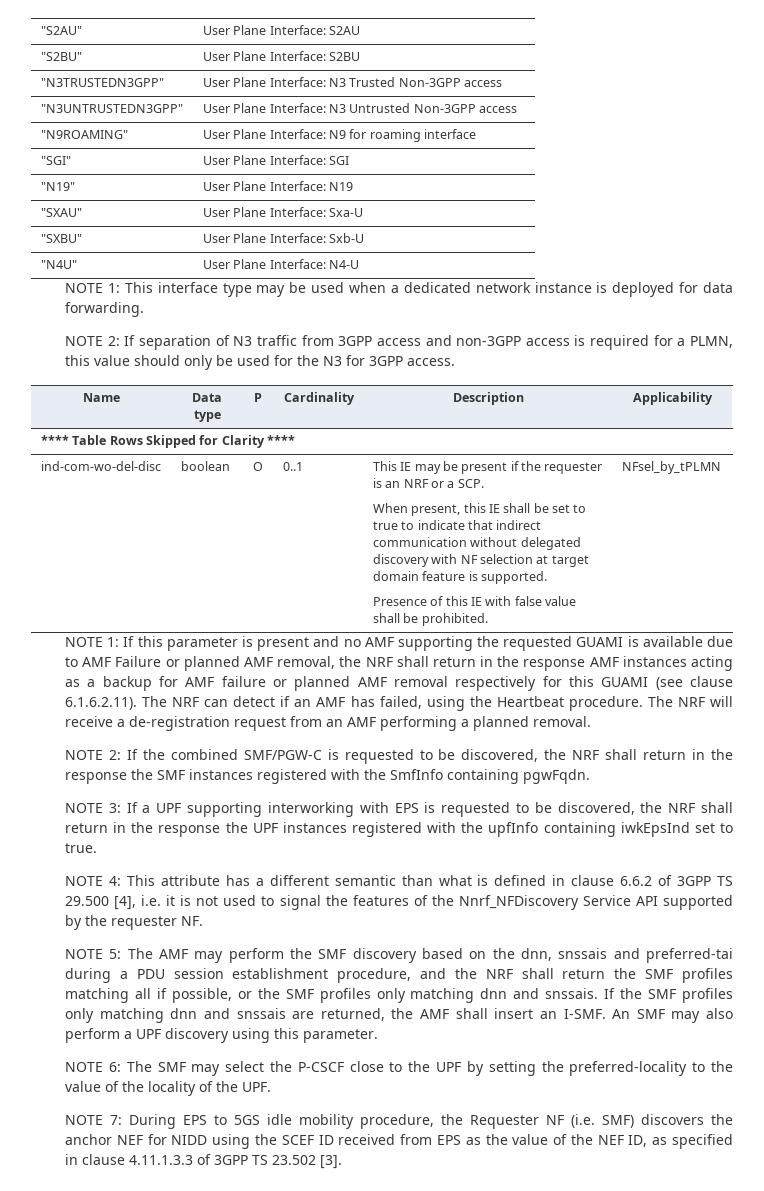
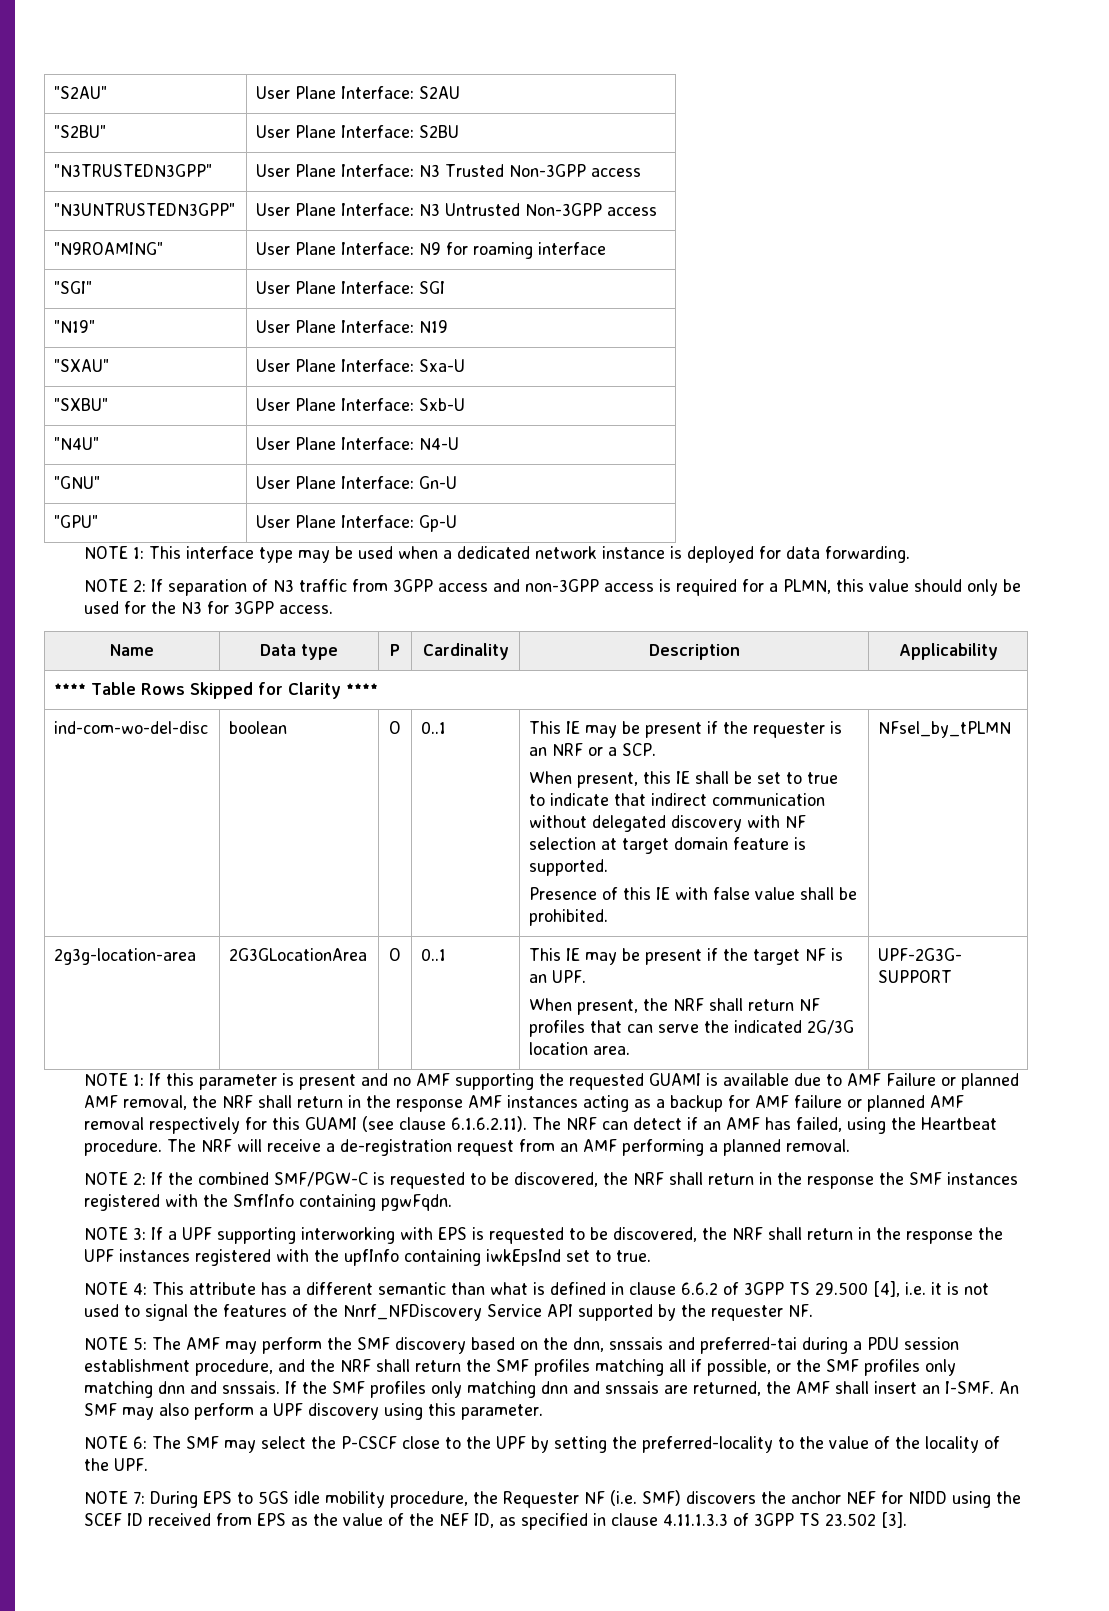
+ "GNU" | User Plane Interface: Gn-U
+ "GPU" | User Plane Interface: Gp-U
+ 2g3g-location-area | 2G3GLocationArea | O | 0..1 | This IE may be present if the target NF is an UPF.
+ When present, the NRF shall return NF profiles that can serve the indicated 2G/3G location area. | UPF-2G3G- SUPPORT

